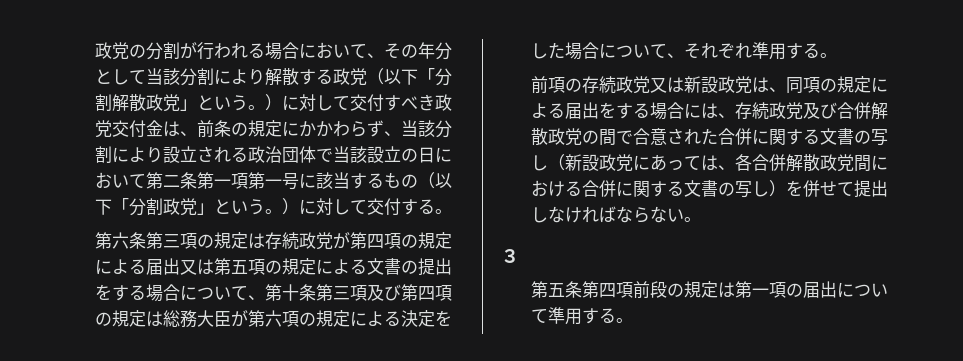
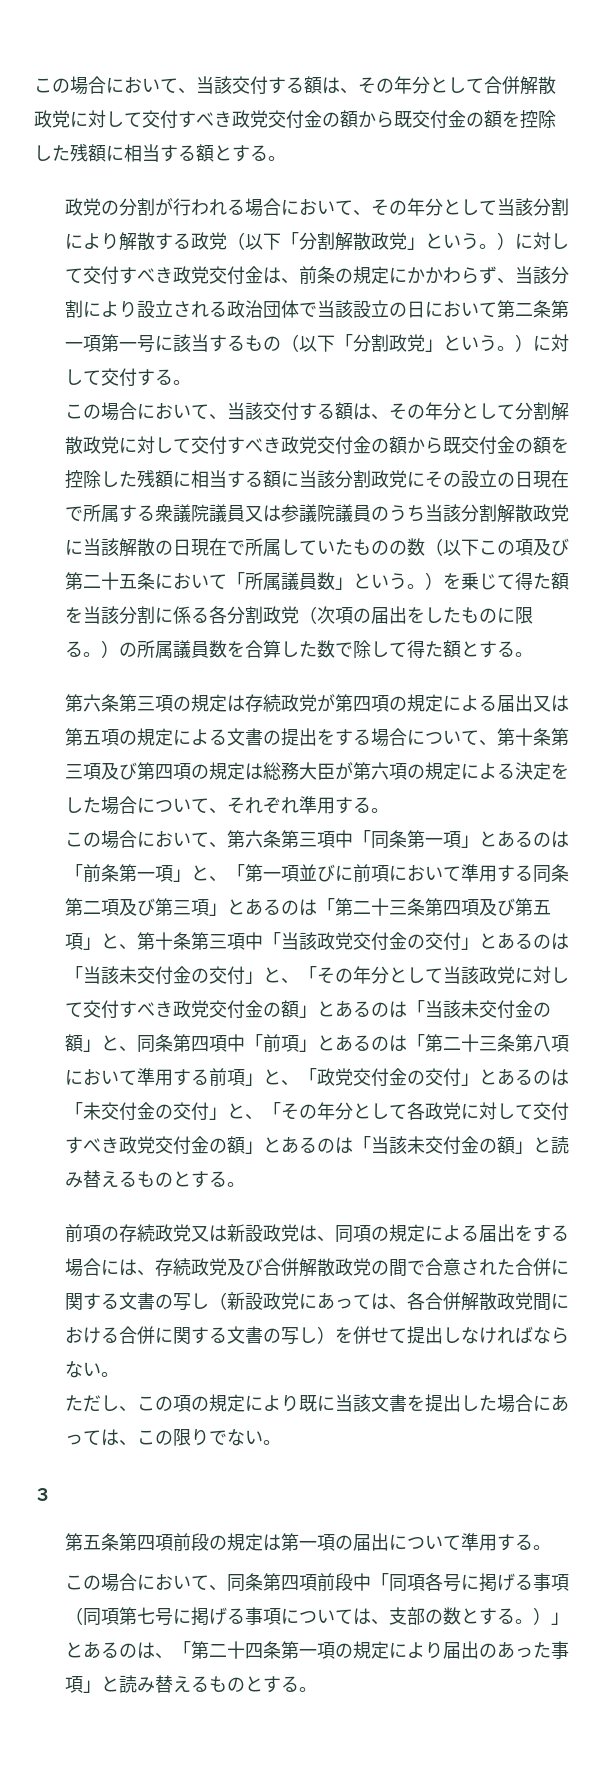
+ この場合において、当該交付する額は、その年分として合併解散政党に対して交付すべき政党交付金の額から既交付金の額を控除した残額に相当する額とする。
+ この場合において、当該交付する額は、その年分として分割解散政党に対して交付すべき政党交付金の額から既交付金の額を控除した残額に相当する額に当該分割政党にその設立の日現在で所属する衆議院議員又は参議院議員のうち当該分割解散政党に当該解散の日現在で所属していたものの数（以下この項及び第二十五条において「所属議員数」という。）を乗じて得た額を当該分割に係る各分割政党（次項の届出をしたものに限る。）の所属議員数を合算した数で除して得た額とする。
+ この場合において、第六条第三項中「同条第一項」とあるのは「前条第一項」と、「第一項並びに前項において準用する同条第二項及び第三項」とあるのは「第二十三条第四項及び第五項」と、第十条第三項中「当該政党交付金の交付」とあるのは「当該未交付金の交付」と、「その年分として当該政党に対して交付すべき政党交付金の額」とあるのは「当該未交付金の額」と、同条第四項中「前項」とあるのは「第二十三条第八項において準用する前項」と、「政党交付金の交付」とあるのは「未交付金の交付」と、「その年分として各政党に対して交付すべき政党交付金の額」とあるのは「当該未交付金の額」と読み替えるものとする。
+ ただし、この項の規定により既に当該文書を提出した場合にあっては、この限りでない。
+ この場合において、同条第四項前段中「同項各号に掲げる事項（同項第七号に掲げる事項については、支部の数とする。）」とあるのは、「第二十四条第一項の規定により届出のあった事項」と読み替えるものとする。

